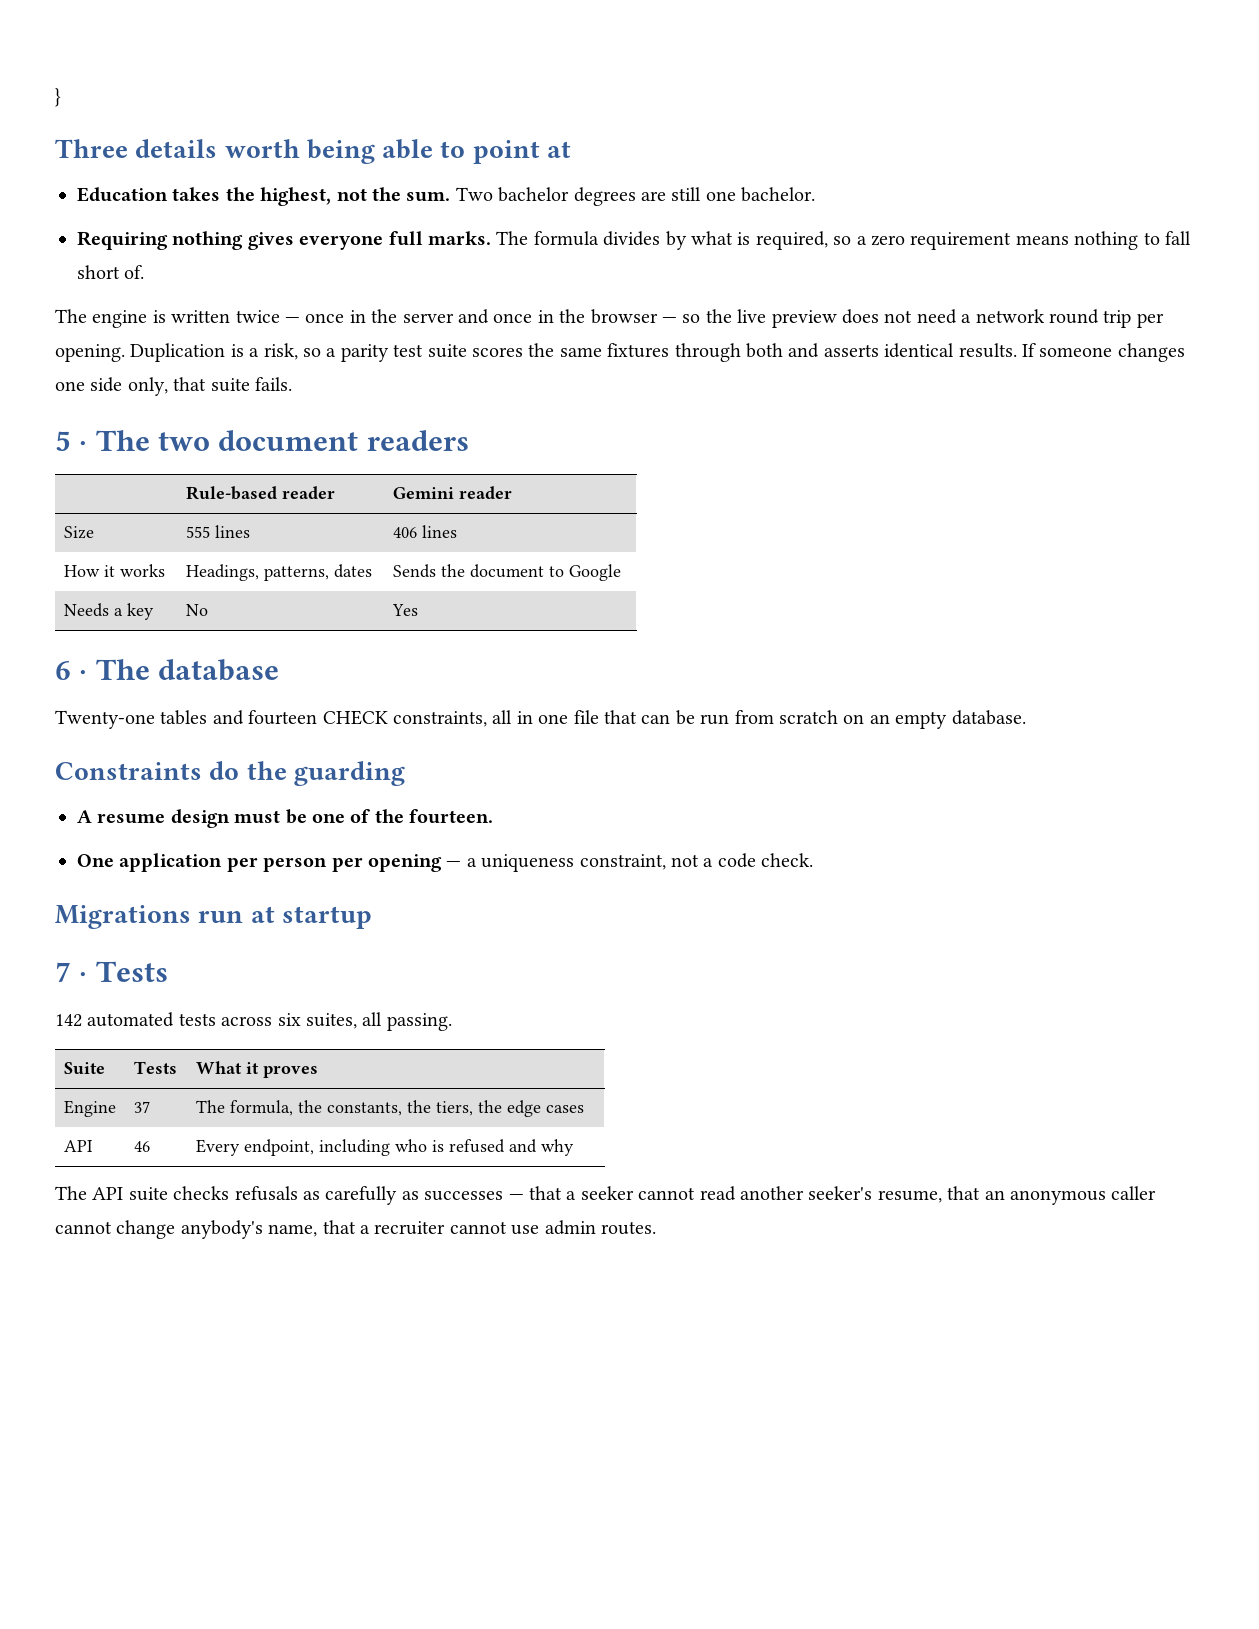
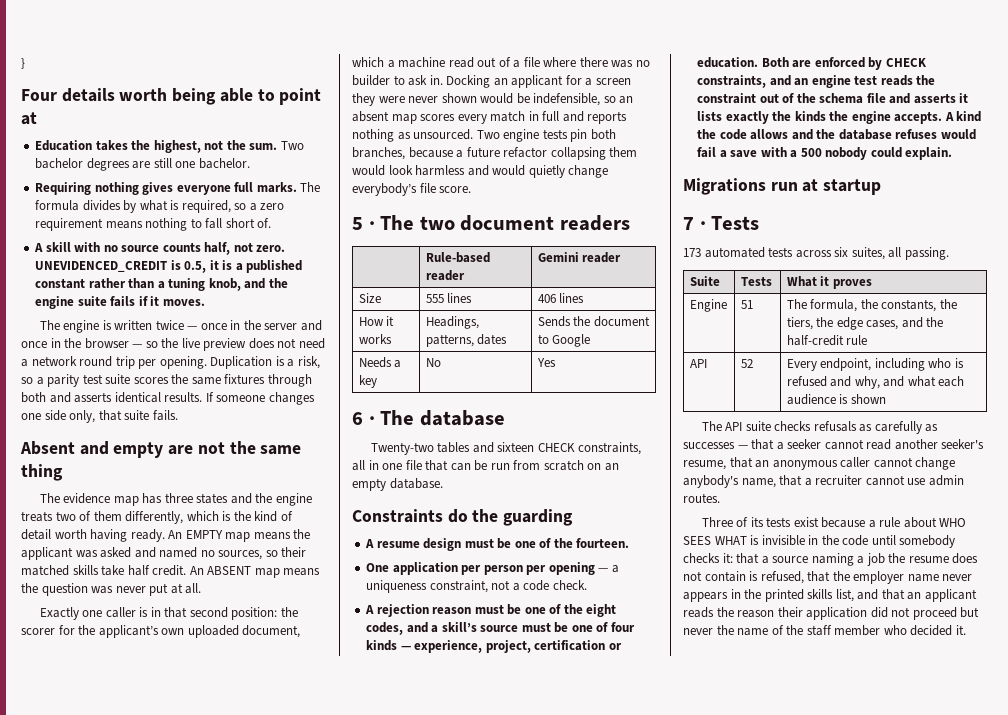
- Three details worth being able to point at
+ Four details worth being able to point at
+ A skill with no source counts half, not zero. UNEVIDENCED_CREDIT is 0.5, it is a published constant rather than a tuning knob, and the engine suite fails if it moves.
+ Absent and empty are not the same thing
+ The evidence map has three states and the engine treats two of them differently, which is the kind of detail worth having ready. An EMPTY map means the applicant was asked and named no sources, so their matched skills take half credit. An ABSENT map means the question was never put at all.
+ Exactly one caller is in that second position: the scorer for the applicant’s own uploaded document, which a machine read out of a file where there was no builder to ask in. Docking an applicant for a screen they were never shown would be indefensible, so an absent map scores every match in full and reports nothing as unsourced. Two engine tests pin both branches, because a future refactor collapsing them would look harmless and would quietly change everybody’s file score.
- Twenty-one tables and fourteen CHECK constraints, all in one file that can be run from scratch on an empty database.
+ Twenty-two tables and sixteen CHECK constraints, all in one file that can be run from scratch on an empty database.
+ A rejection reason must be one of the eight codes, and a skill’s source must be one of four kinds — experience, project, certification or education. Both are enforced by CHECK constraints, and an engine test reads the constraint out of the schema file and asserts it lists exactly the kinds the engine accepts. A kind the code allows and the database refuses would fail a save with a 500 nobody could explain.
- 142 automated tests across six suites, all passing.
+ 173 automated tests across six suites, all passing.
- Engine | 37 | The formula, the constants, the tiers, the edge cases
+ Engine | 51 | The formula, the constants, the tiers, the edge cases, and the half-credit rule
- API | 46 | Every endpoint, including who is refused and why
+ API | 52 | Every endpoint, including who is refused and why, and what each audience is shown
+ Three of its tests exist because a rule about WHO SEES WHAT is invisible in the code until somebody checks it: that a source naming a job the resume does not contain is refused, that the employer name never appears in the printed skills list, and that an applicant reads the reason their application did not proceed but never the name of the staff member who decided it.

